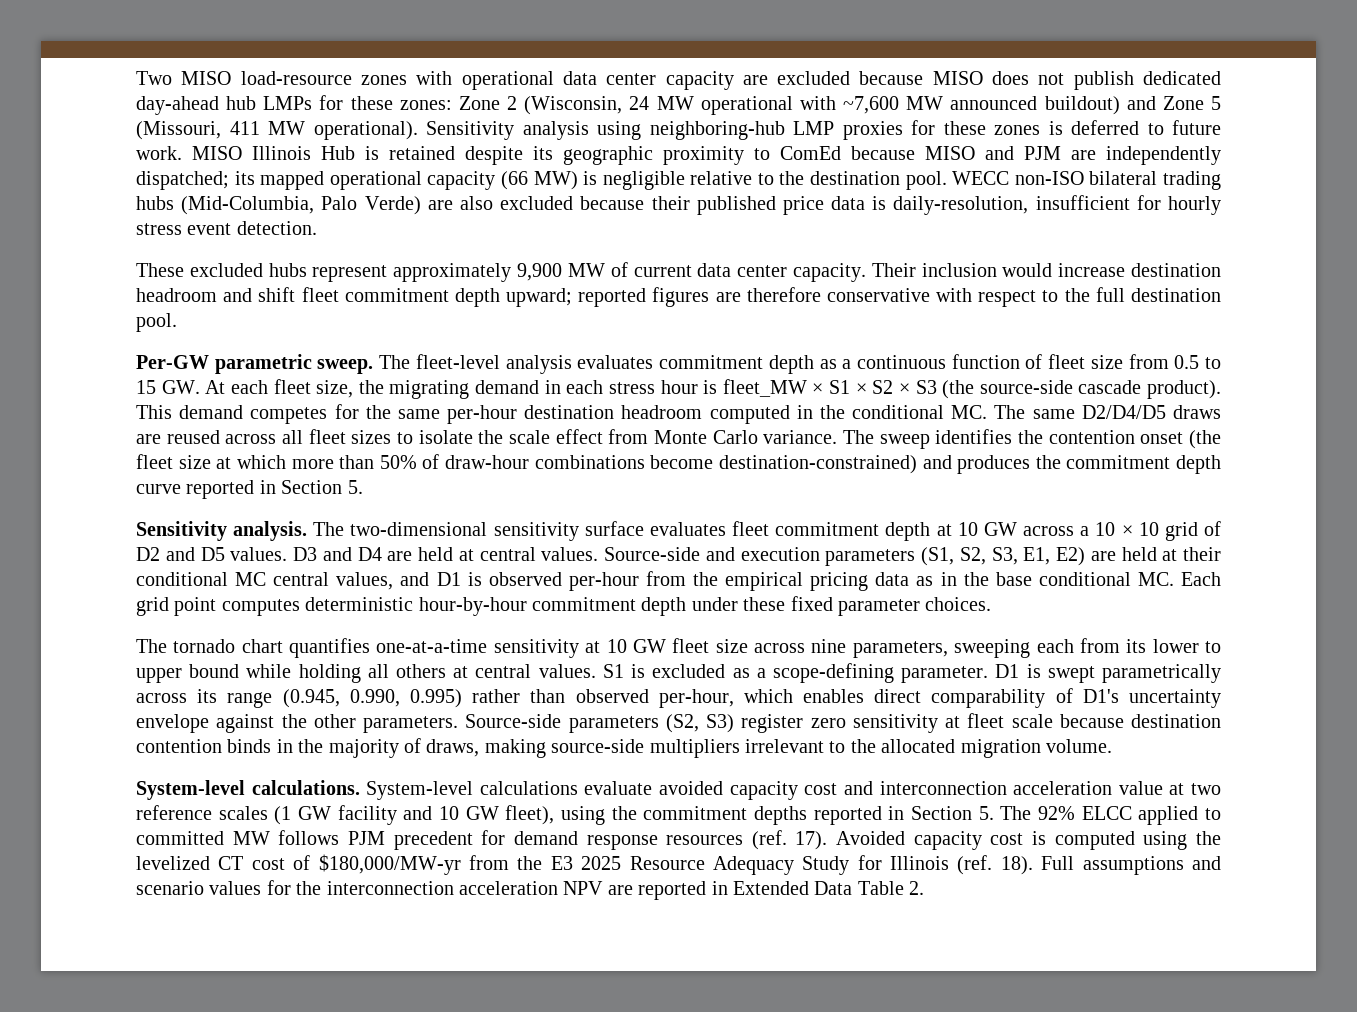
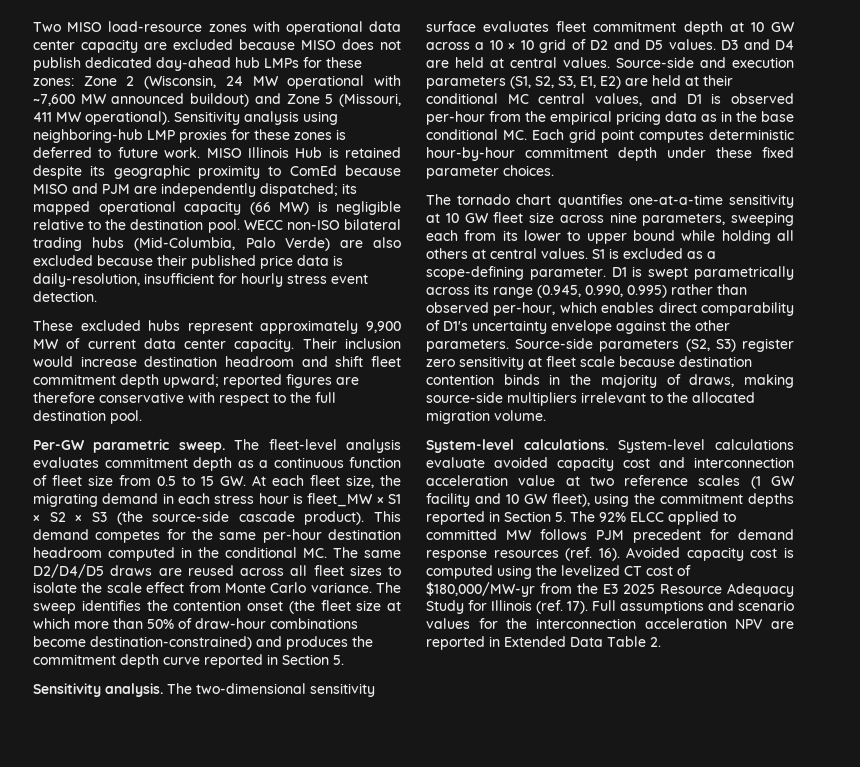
- System-level calculations evaluate avoided capacity cost and interconnection acceleration value at two reference scales (1 GW facility and 10 GW fleet), using the commitment depths reported in Section 5. The 92% ELCC applied to committed MW follows PJM precedent for demand response resources (ref. 17).
+ System-level calculations evaluate avoided capacity cost and interconnection acceleration value at two reference scales (1 GW facility and 10 GW fleet), using the commitment depths reported in Section 5. The 92% ELCC applied to committed MW follows PJM precedent for demand response resources (ref. 16).
- Avoided capacity cost is computed using the levelized CT cost of $180,000/MW-yr from the E3 2025 Resource Adequacy Study for Illinois (ref. 18).
+ Avoided capacity cost is computed using the levelized CT cost of $180,000/MW-yr from the E3 2025 Resource Adequacy Study for Illinois (ref. 17).

